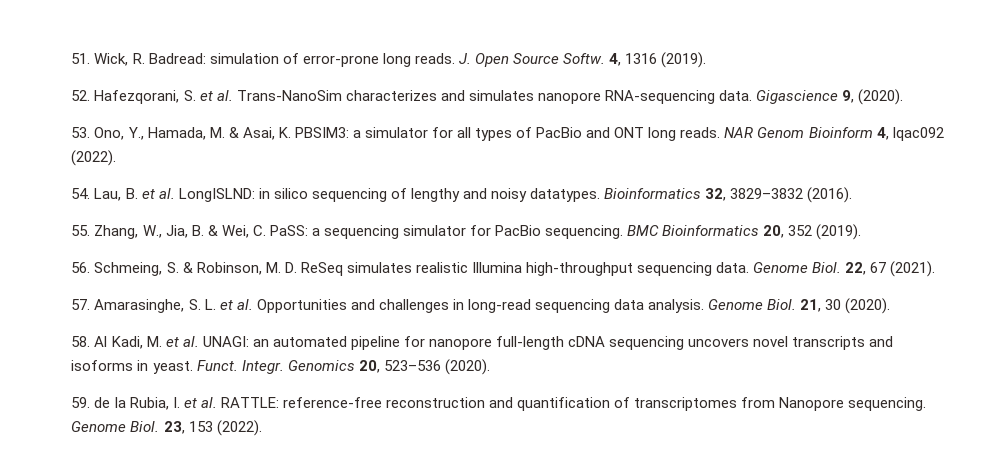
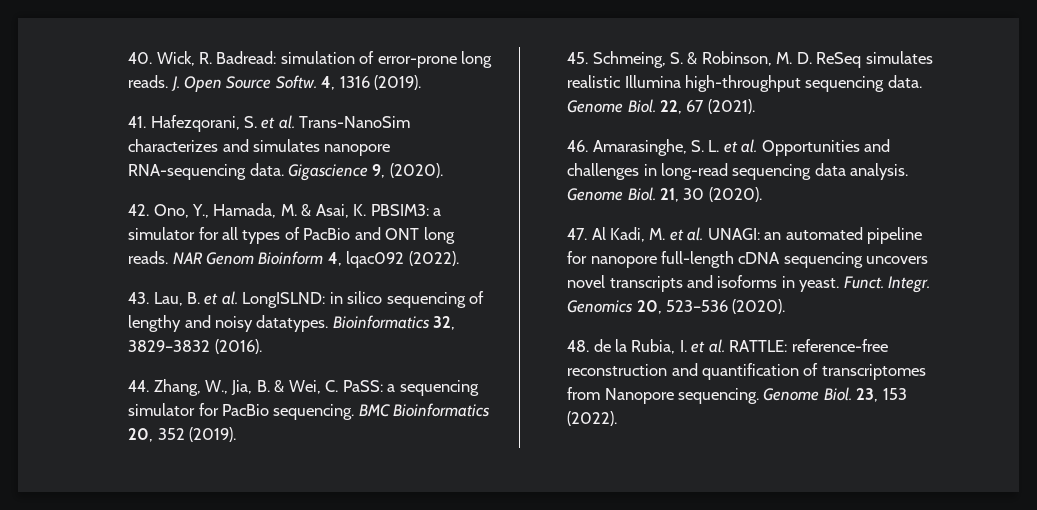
- 51. Wick, R. Badread: simulation of error-prone long reads.
+ 40. Wick, R. Badread: simulation of error-prone long reads.
- 52. Hafezqorani, S. et al. Trans-NanoSim characterizes and simulates nanopore RNA-sequencing data.
+ 41. Hafezqorani, S. et al. Trans-NanoSim characterizes and simulates nanopore RNA-sequencing data.
- 53. Ono, Y., Hamada, M. & Asai, K. PBSIM3: a simulator for all types of PacBio and ONT long reads.
+ 42. Ono, Y., Hamada, M. & Asai, K. PBSIM3: a simulator for all types of PacBio and ONT long reads.
- 54. Lau, B. et al. LongISLND: in silico sequencing of lengthy and noisy datatypes.
+ 43. Lau, B. et al. LongISLND: in silico sequencing of lengthy and noisy datatypes.
- 55. Zhang, W., Jia, B. & Wei, C. PaSS: a sequencing simulator for PacBio sequencing.
+ 44. Zhang, W., Jia, B. & Wei, C. PaSS: a sequencing simulator for PacBio sequencing.
- 56. Schmeing, S. & Robinson, M. D. ReSeq simulates realistic Illumina high-throughput sequencing data.
+ 45. Schmeing, S. & Robinson, M. D. ReSeq simulates realistic Illumina high-throughput sequencing data.
- 57. Amarasinghe, S. L. et al. Opportunities and challenges in long-read sequencing data analysis.
+ 46. Amarasinghe, S. L. et al. Opportunities and challenges in long-read sequencing data analysis.
- 58. Al Kadi, M. et al. UNAGI: an automated pipeline for nanopore full-length cDNA sequencing uncovers novel transcripts and isoforms in yeast.
+ 47. Al Kadi, M. et al. UNAGI: an automated pipeline for nanopore full-length cDNA sequencing uncovers novel transcripts and isoforms in yeast.
- 59. de la Rubia, I. et al. RATTLE: reference-free reconstruction and quantification of transcriptomes from Nanopore sequencing.
+ 48. de la Rubia, I. et al. RATTLE: reference-free reconstruction and quantification of transcriptomes from Nanopore sequencing.

